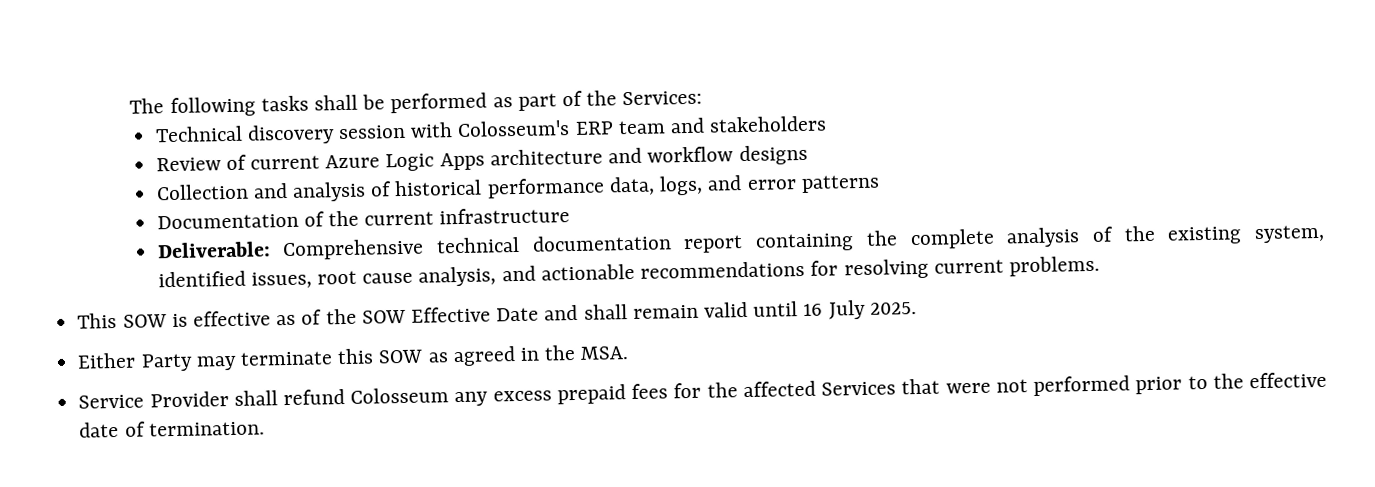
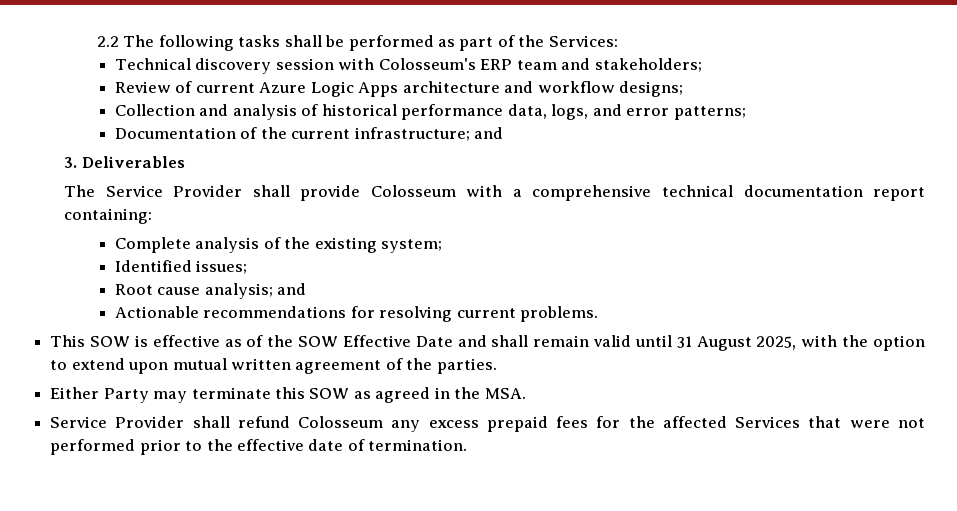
- The following tasks shall be performed as part of the Services:
+ 2.2 The following tasks shall be performed as part of the Services:
- Technical discovery session with Colosseum's ERP team and stakeholders
+ Technical discovery session with Colosseum's ERP team and stakeholders;
- Review of current Azure Logic Apps architecture and workflow designs
+ Review of current Azure Logic Apps architecture and workflow designs;
- Collection and analysis of historical performance data, logs, and error patterns
+ Collection and analysis of historical performance data, logs, and error patterns;
- Documentation of the current infrastructure
- Deliverable: Comprehensive technical documentation report containing the complete analysis of the existing system, identified issues, root cause analysis, and actionable recommendations for resolving current problems.
+ Documentation of the current infrastructure; and
+ 3. Deliverables
+ The Service Provider shall provide Colosseum with a comprehensive technical documentation report containing:
+ Complete analysis of the existing system;
+ Identified issues;
+ Root cause analysis; and
+ Actionable recommendations for resolving current problems.
- This SOW is effective as of the SOW Effective Date and shall remain valid until 16 July 2025.
+ This SOW is effective as of the SOW Effective Date and shall remain valid until 31 August 2025, with the option to extend upon mutual written agreement of the parties.

